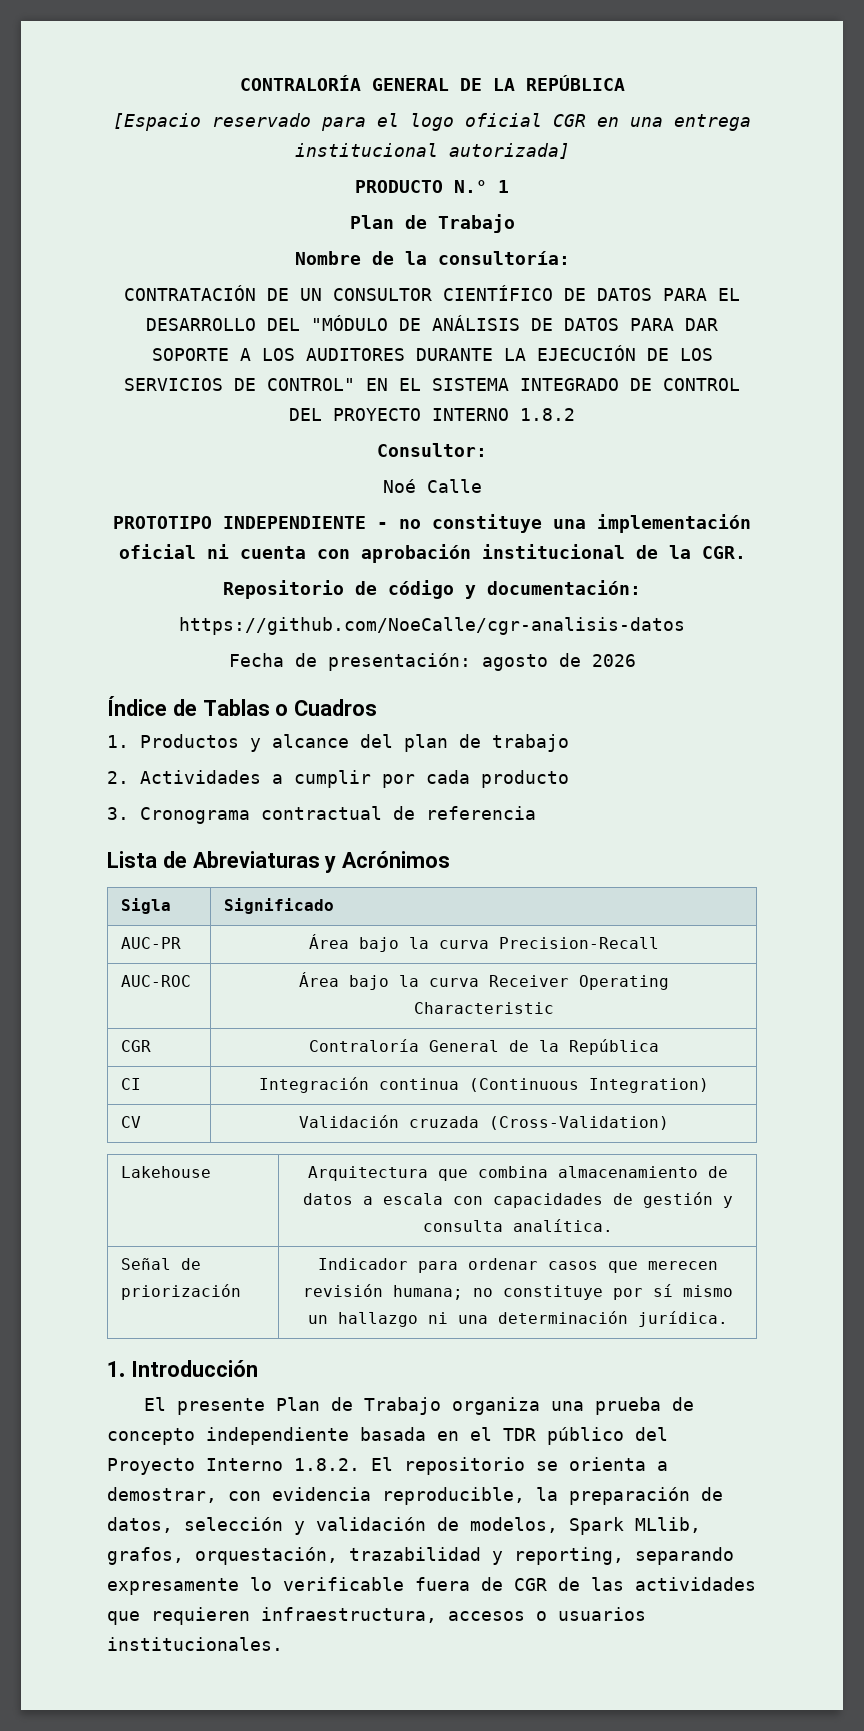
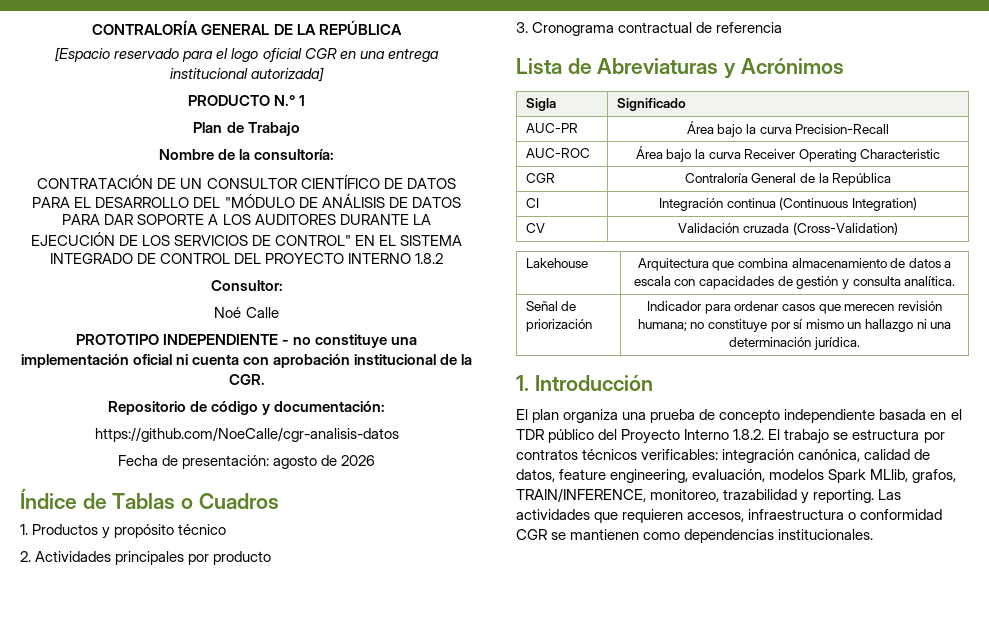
- 1. Productos y alcance del plan de trabajo
- 2. Actividades a cumplir por cada producto
+ 1. Productos y propósito técnico
+ 2. Actividades principales por producto
- El presente Plan de Trabajo organiza una prueba de concepto independiente basada en el TDR público del Proyecto Interno 1.8.2. El repositorio se orienta a demostrar, con evidencia reproducible, la preparación de datos, selección y validación de modelos, Spark MLlib, grafos, orquestación, trazabilidad y reporting, separando expresamente lo verificable fuera de CGR de las actividades que requieren infraestructura, accesos o usuarios institucionales.
+ El plan organiza una prueba de concepto independiente basada en el TDR público del Proyecto Interno 1.8.2. El trabajo se estructura por contratos técnicos verificables: integración canónica, calidad de datos, feature engineering, evaluación, modelos Spark MLlib, grafos, TRAIN/INFERENCE, monitoreo, trazabilidad y reporting. Las actividades que requieren accesos, infraestructura o conformidad CGR se mantienen como dependencias institucionales.

